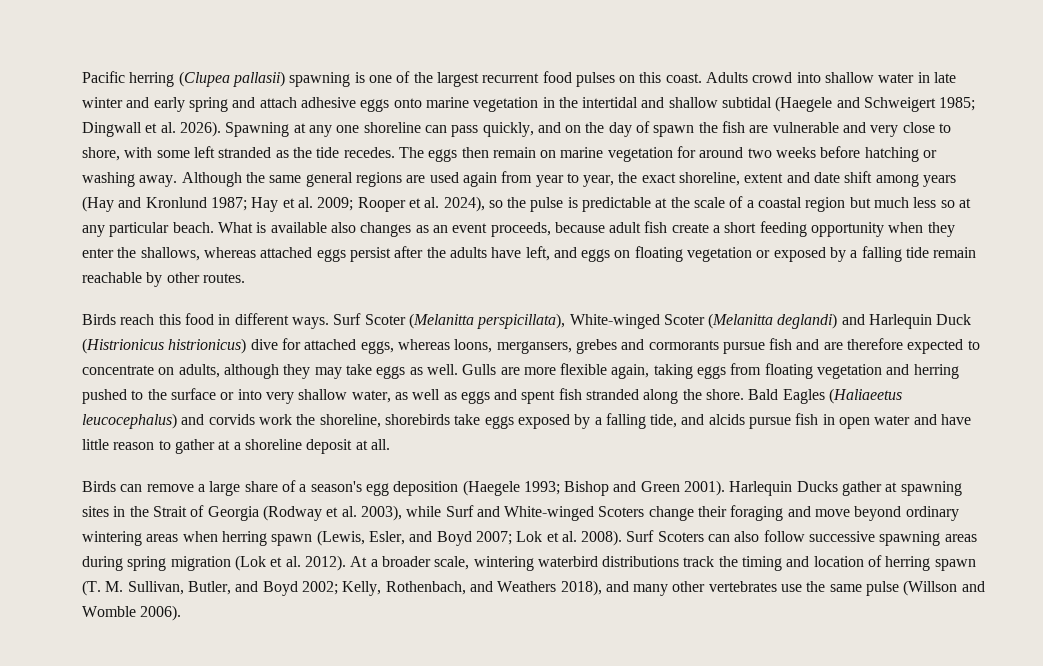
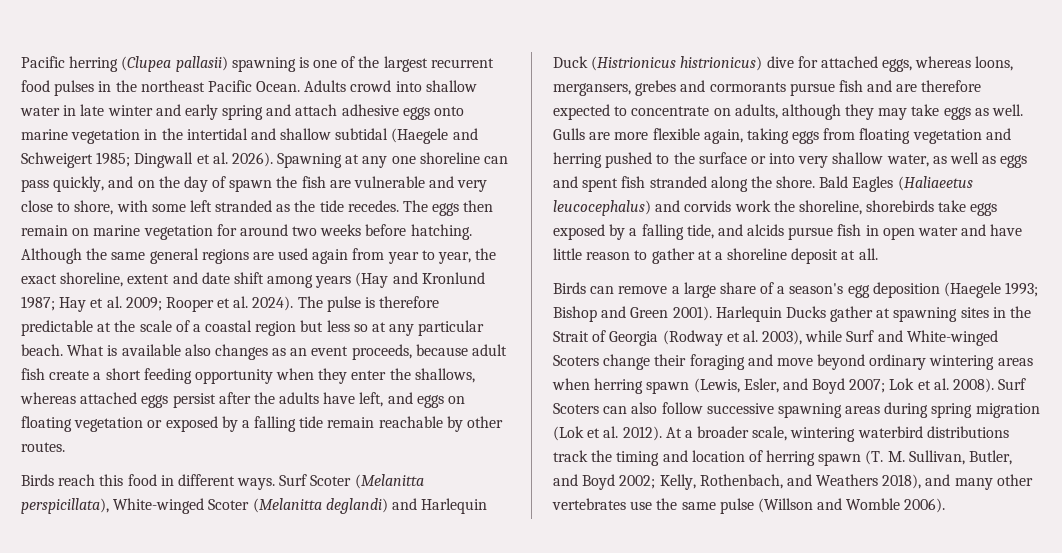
- Pacific herring (Clupea pallasii) spawning is one of the largest recurrent food pulses on this coast.
+ Pacific herring (Clupea pallasii) spawning is one of the largest recurrent food pulses in the northeast Pacific Ocean.
- The eggs then remain on marine vegetation for around two weeks before hatching or washing away.
+ The eggs then remain on marine vegetation for around two weeks before hatching.
- Although the same general regions are used again from year to year, the exact shoreline, extent and date shift among years (Hay and Kronlund 1987; Hay et al. 2009; Rooper et al. 2024), so the pulse is predictable at the scale of a coastal region but much less so at any particular beach.
+ Although the same general regions are used again from year to year, the exact shoreline, extent and date shift among years (Hay and Kronlund 1987; Hay et al. 2009; Rooper et al. 2024). The pulse is therefore predictable at the scale of a coastal region but less so at any particular beach.

